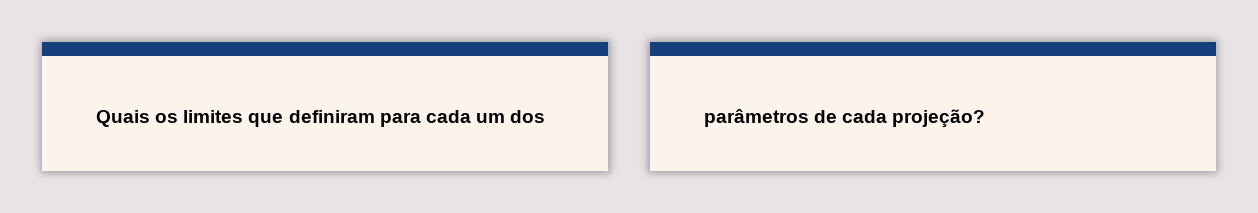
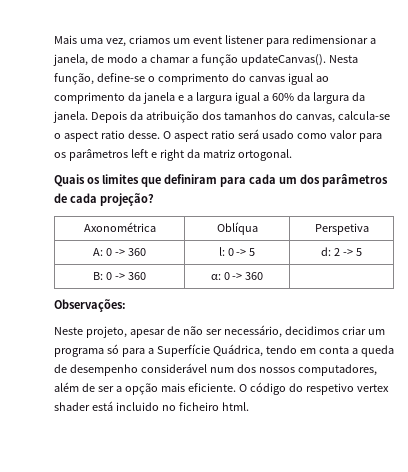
+ Mais uma vez, criamos um event listener para redimensionar a janela, de modo a chamar a função updateCanvas(). Nesta função, define-se o comprimento do canvas igual ao comprimento da janela e a largura igual a 60% da largura da janela. Depois da atribuição dos tamanhos do canvas, calcula-se o aspect ratio desse. O aspect ratio será usado como valor para os parâmetros left e right da matriz ortogonal.
+ Axonométrica | Oblíqua | Perspetiva
+ A: 0 -> 360 | l: 0 -> 5 | d: 2 -> 5
+ B: 0 -> 360 | α: 0 -> 360 |
+ Observações:
+ Neste projeto, apesar de não ser necessário, decidimos criar um programa só para a Superfície Quádrica, tendo em conta a queda de desempenho considerável num dos nossos computadores, além de ser a opção mais eficiente. O código do respetivo vertex shader está incluido no ficheiro html.

